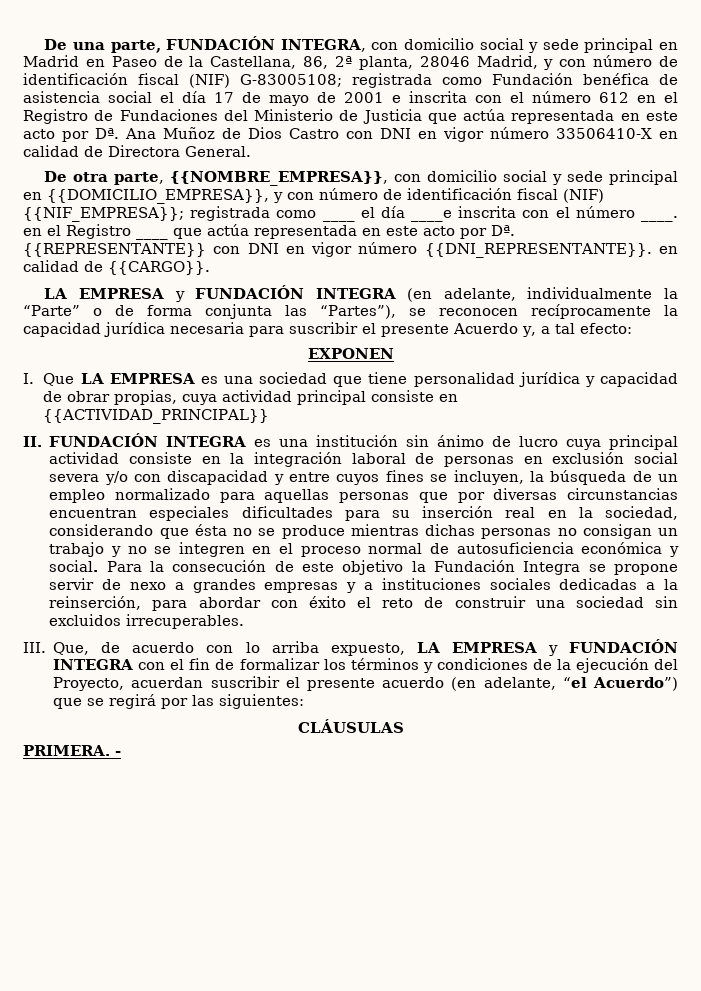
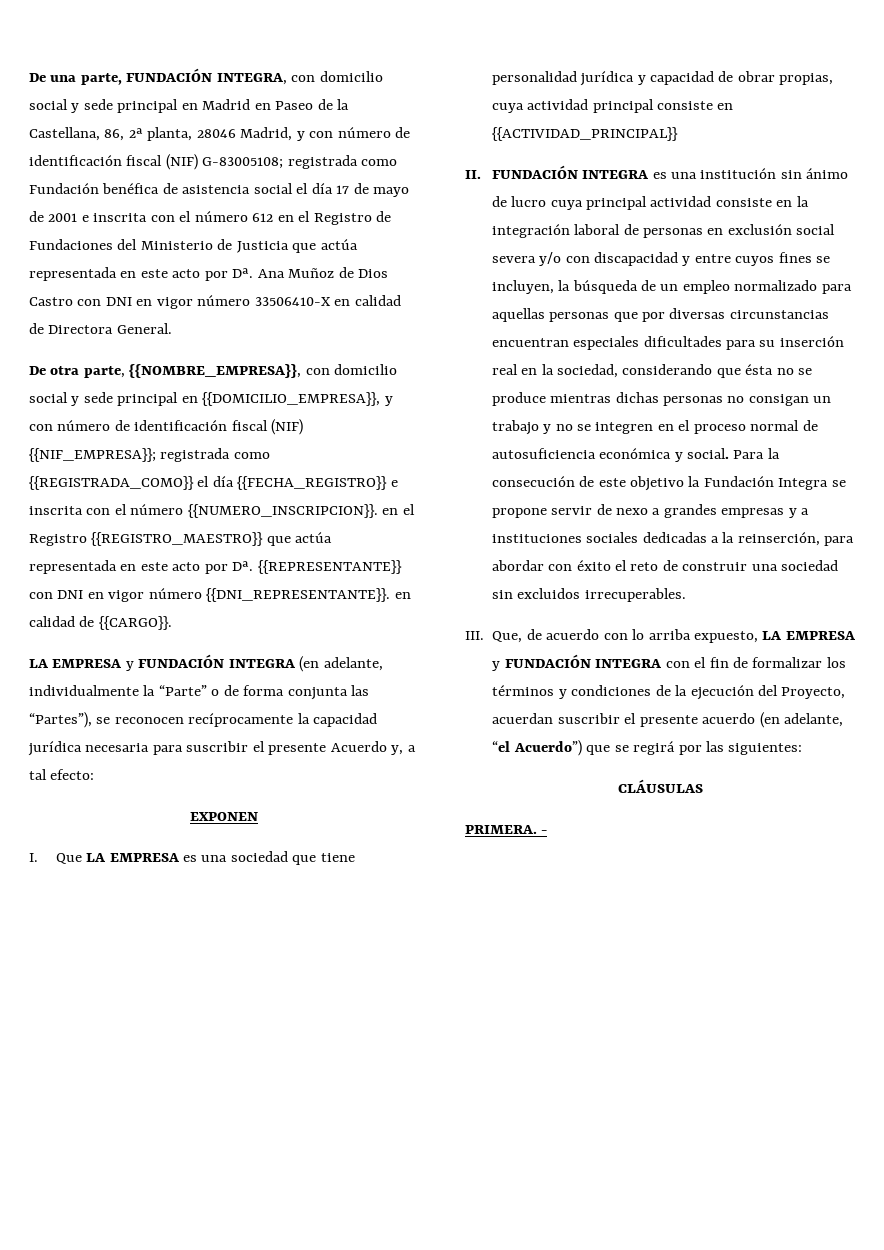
- De otra parte, {{NOMBRE_EMPRESA}}, con domicilio social y sede principal en {{DOMICILIO_EMPRESA}}, y con número de identificación fiscal (NIF) {{NIF_EMPRESA}}; registrada como ____ el día ____e inscrita con el número ____. en el Registro ____ que actúa representada en este acto por Dª. {{REPRESENTANTE}} con DNI en vigor número {{DNI_REPRESENTANTE}}. en calidad de {{CARGO}}.
+ De otra parte, {{NOMBRE_EMPRESA}}, con domicilio social y sede principal en {{DOMICILIO_EMPRESA}}, y con número de identificación fiscal (NIF) {{NIF_EMPRESA}}; registrada como {{REGISTRADA_COMO}} el día {{FECHA_REGISTRO}} e inscrita con el número {{NUMERO_INSCRIPCION}}. en el Registro {{REGISTRO_MAESTRO}} que actúa representada en este acto por Dª. {{REPRESENTANTE}} con DNI en vigor número {{DNI_REPRESENTANTE}}. en calidad de {{CARGO}}.

